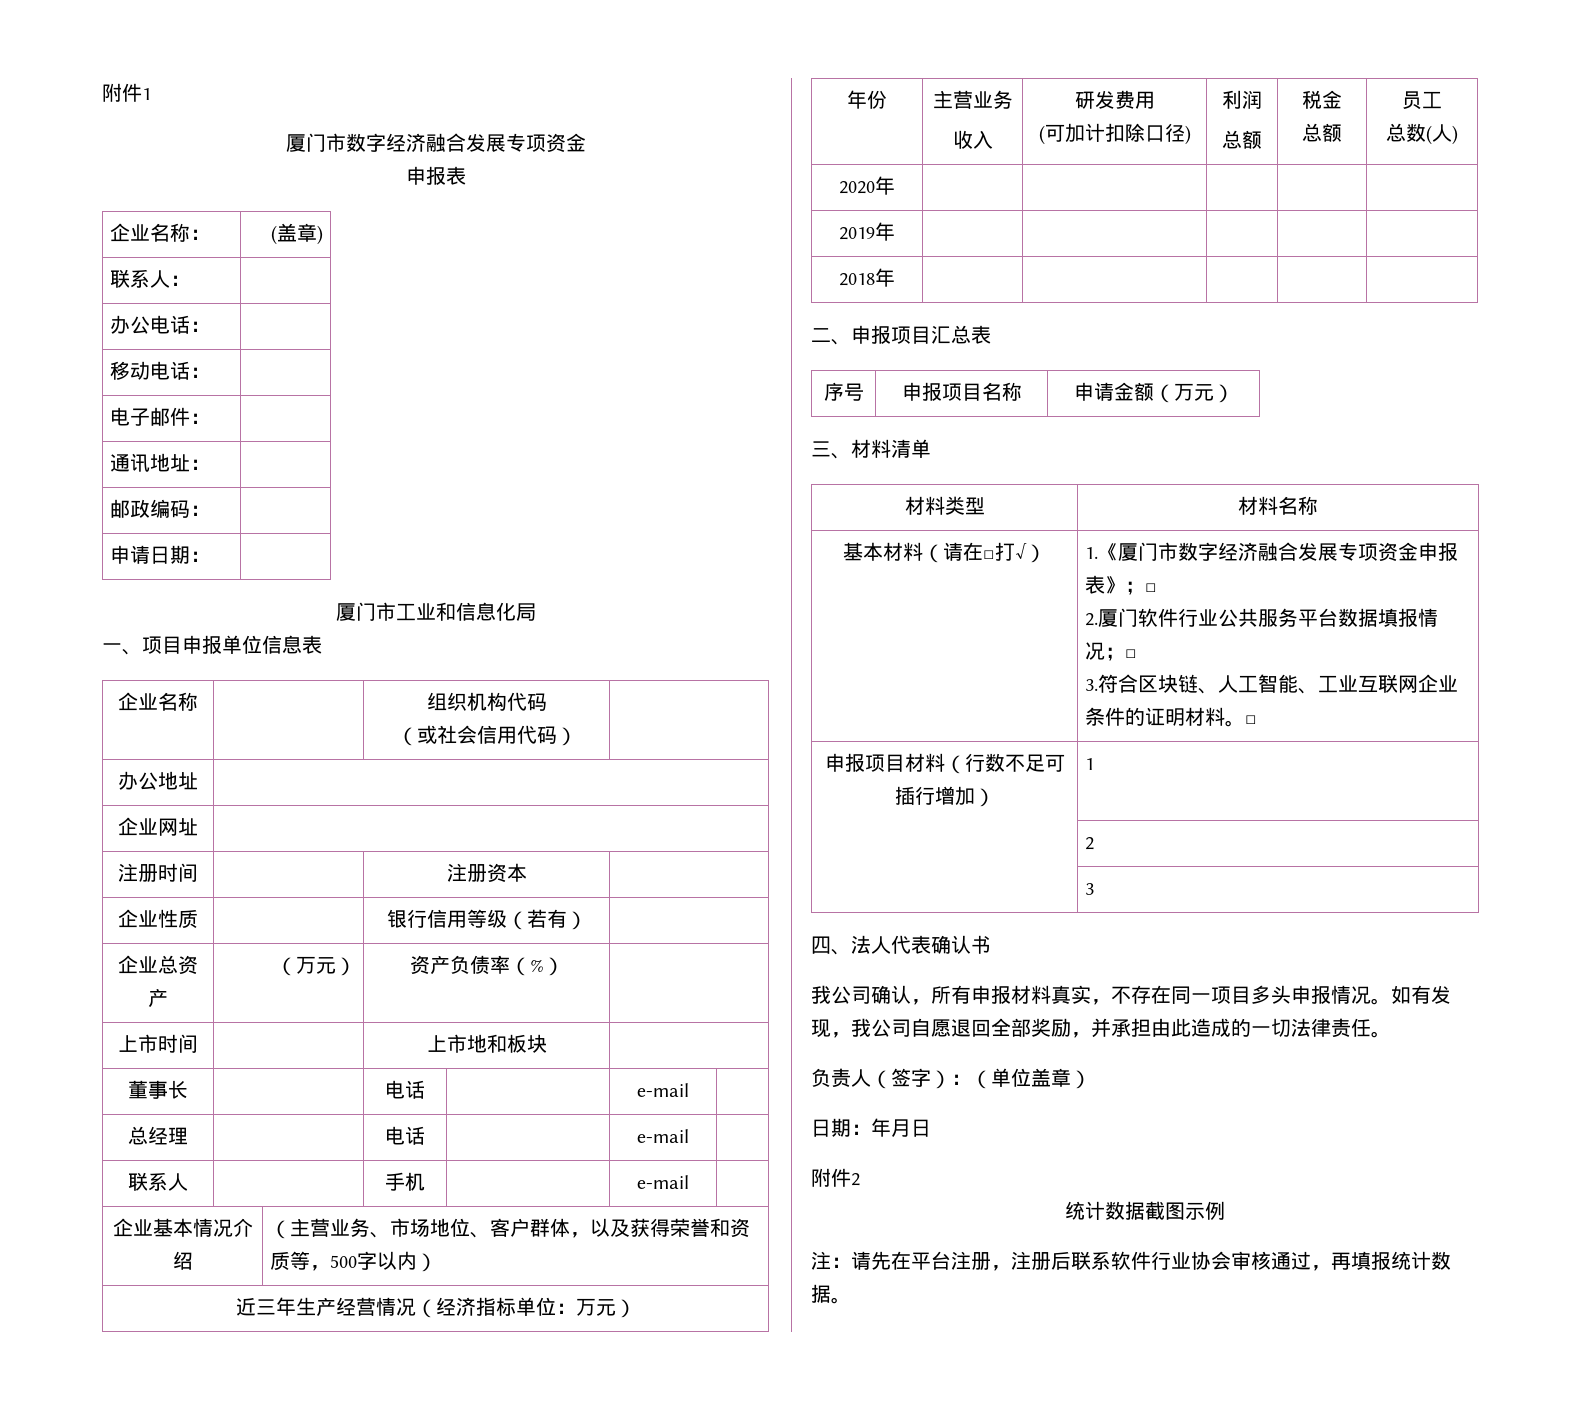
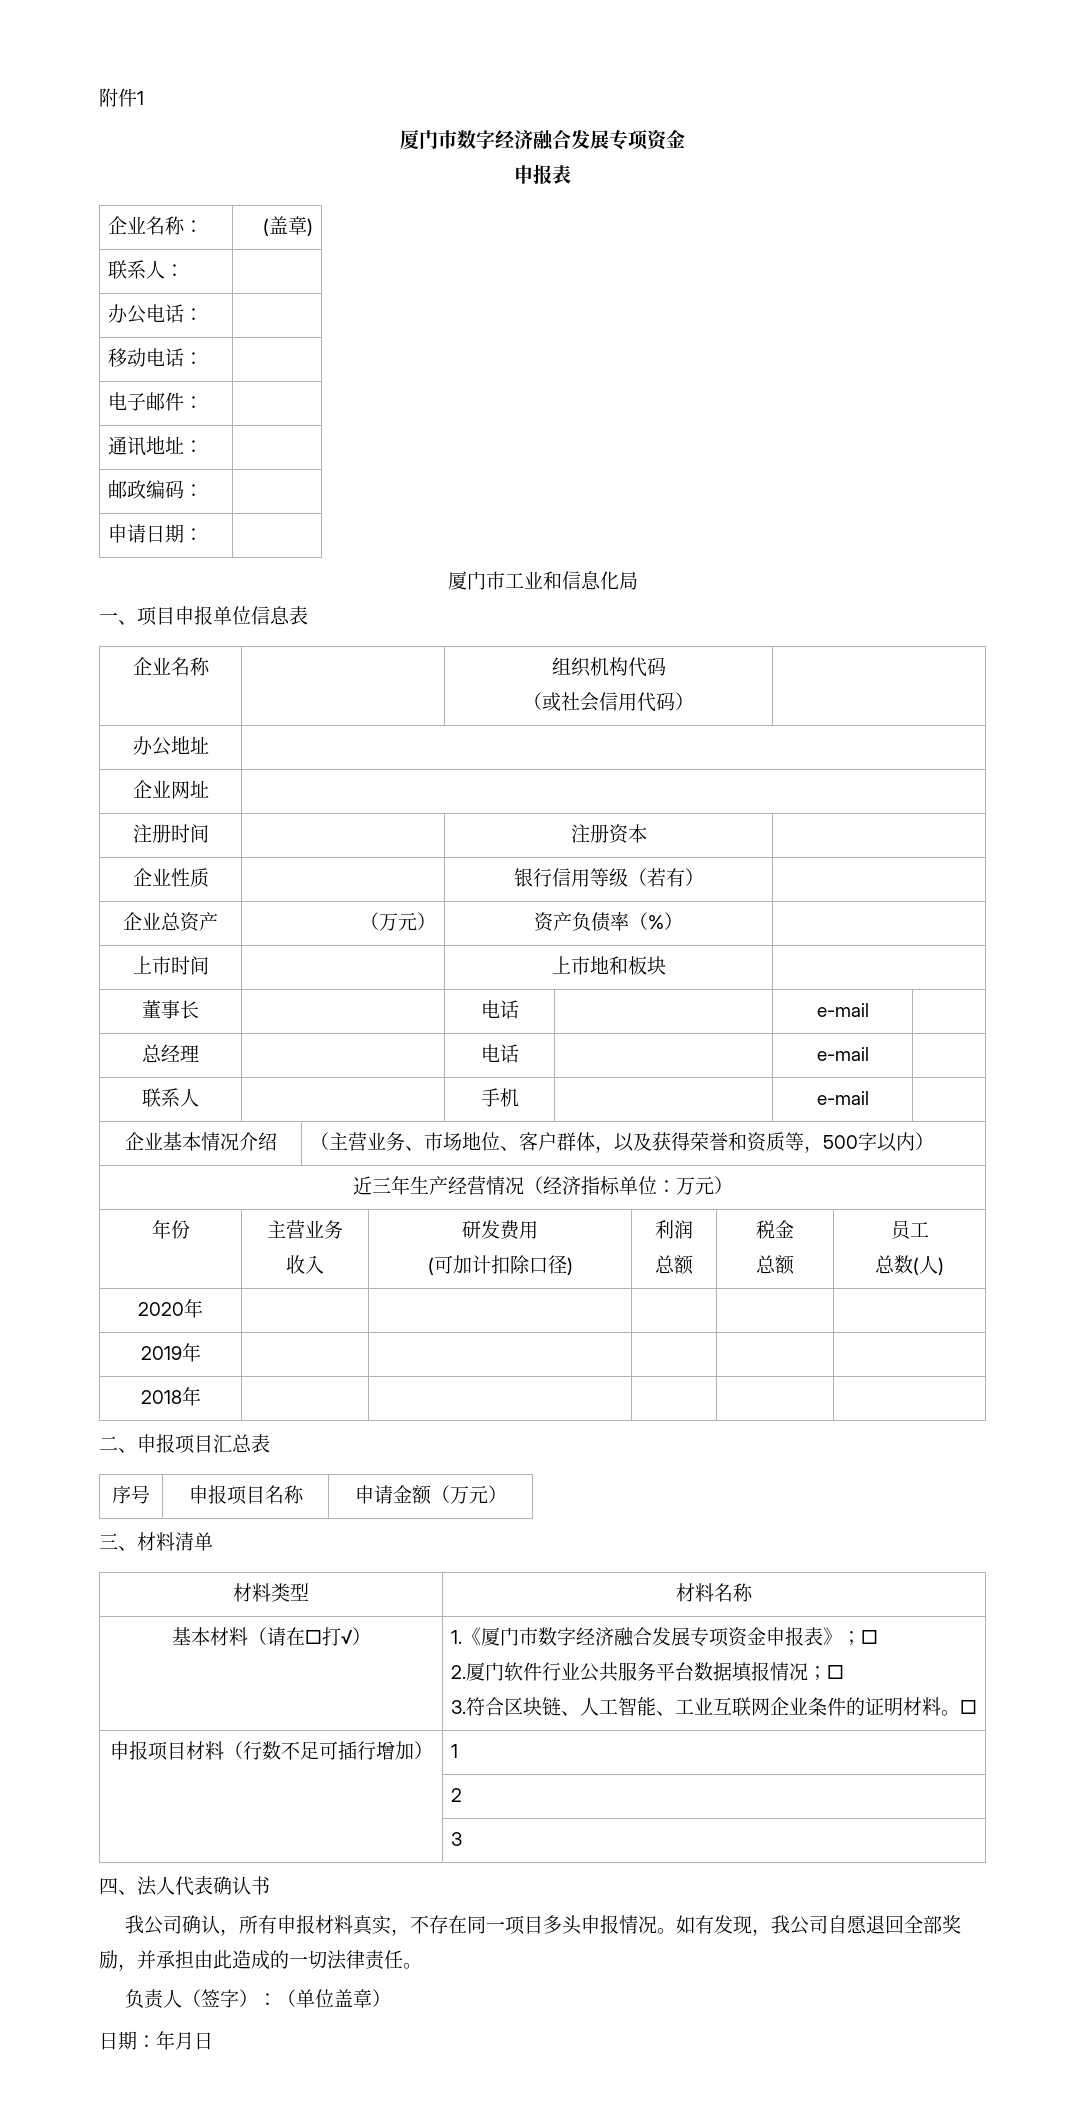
- 附件2
- 统计数据截图示例
- 注：请先在平台注册，注册后联系软件行业协会审核通过，再填报统计数据。

